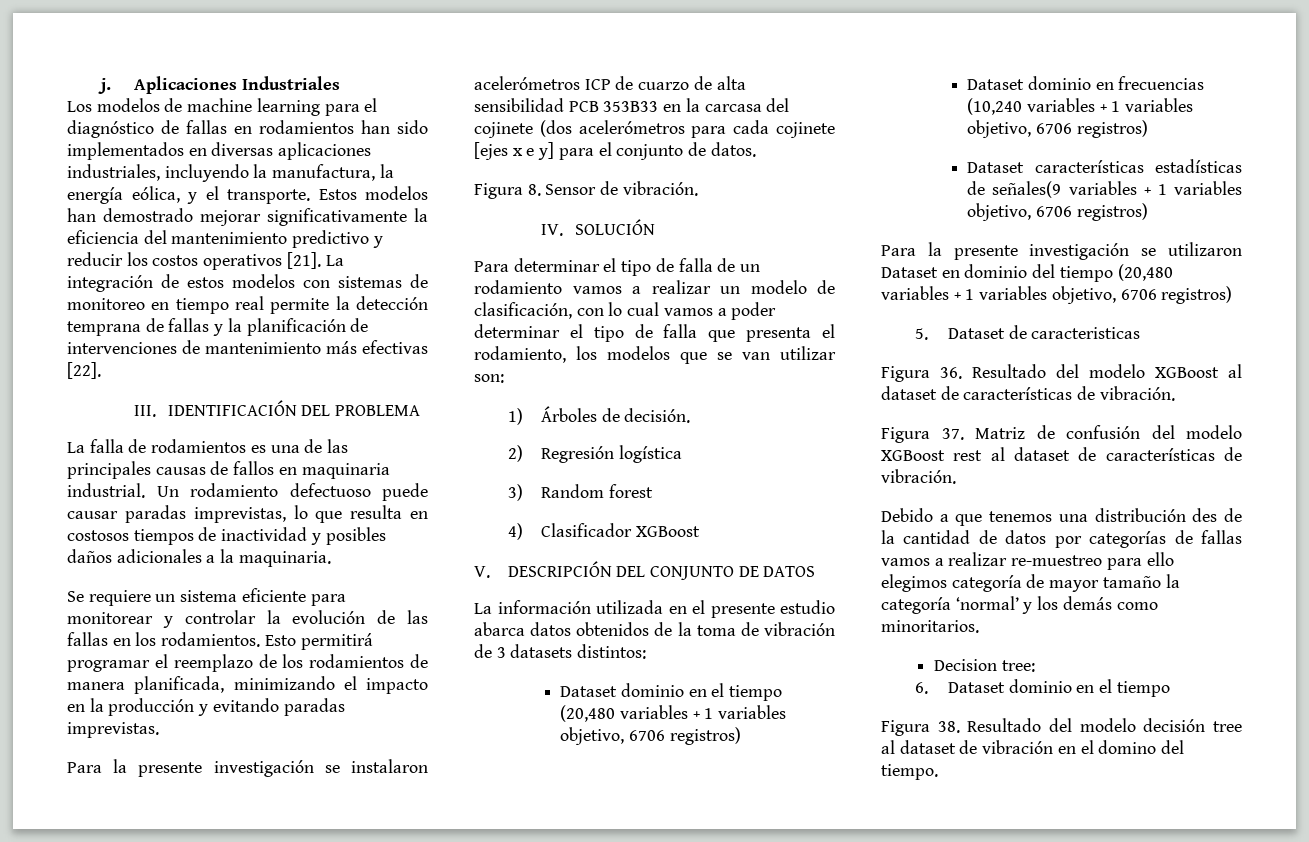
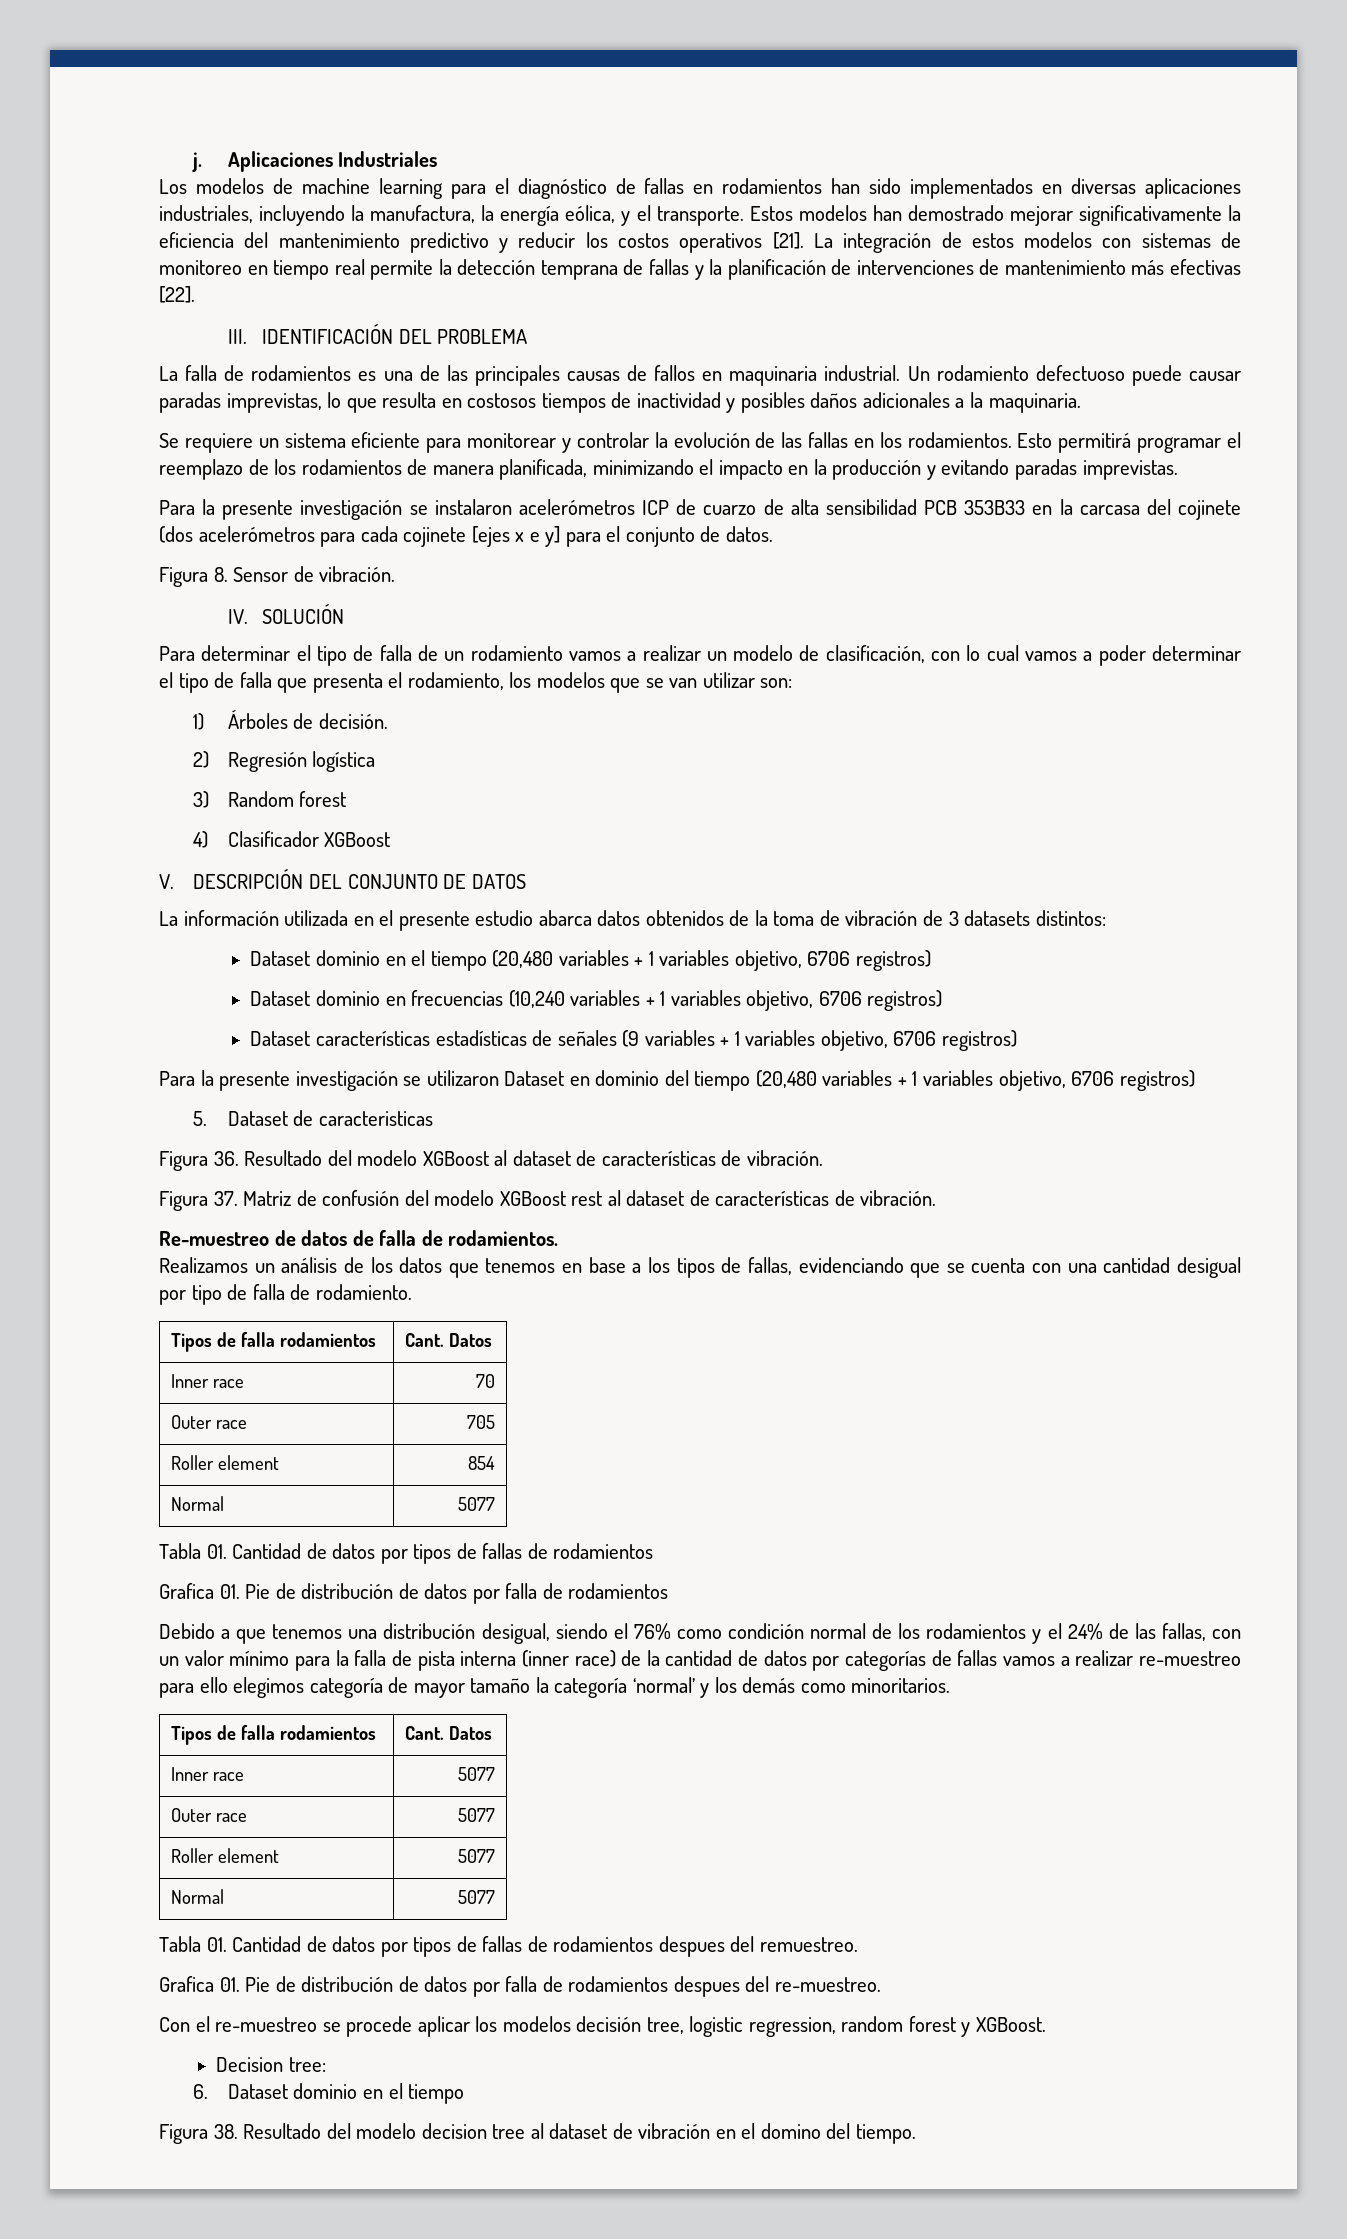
- Dataset características estadísticas de señales(9 variables + 1 variables objetivo, 6706 registros)
+ Dataset características estadísticas de señales (9 variables + 1 variables objetivo, 6706 registros)
+ Re-muestreo de datos de falla de rodamientos.
+ Realizamos un análisis de los datos que tenemos en base a los tipos de fallas, evidenciando que se cuenta con una cantidad desigual por tipo de falla de rodamiento.
+ Tipos de falla rodamientos | Cant. Datos
+ Inner race | 70
+ Outer race | 705
+ Roller element | 854
+ Normal | 5077
+ Tabla 01. Cantidad de datos por tipos de fallas de rodamientos
+ Grafica 01. Pie de distribución de datos por falla de rodamientos
- Debido a que tenemos una distribución des de la cantidad de datos por categorías de fallas vamos a realizar re-muestreo para ello elegimos categoría de mayor tamaño la categoría ‘normal’ y los demás como minoritarios.
+ Debido a que tenemos una distribución desigual, siendo el 76% como condición normal de los rodamientos y el 24% de las fallas, con un valor mínimo para la falla de pista interna (inner race) de la cantidad de datos por categorías de fallas vamos a realizar re-muestreo para ello elegimos categoría de mayor tamaño la categoría ‘normal’ y los demás como minoritarios.
+ Tipos de falla rodamientos | Cant. Datos
+ Inner race | 5077
+ Outer race | 5077
+ Roller element | 5077
+ Normal | 5077
+ Tabla 01. Cantidad de datos por tipos de fallas de rodamientos despues del remuestreo.
+ Grafica 01. Pie de distribución de datos por falla de rodamientos despues del re-muestreo.
+ Con el re-muestreo se procede aplicar los modelos decisión tree, logistic regression, random forest y XGBoost.
- Figura 38. Resultado del modelo decisión tree al dataset de vibración en el domino del tiempo.
+ Figura 38. Resultado del modelo decision tree al dataset de vibración en el domino del tiempo.

